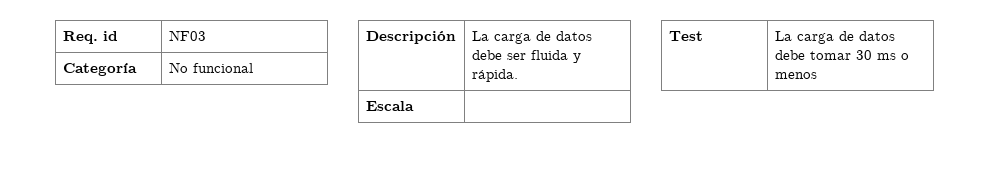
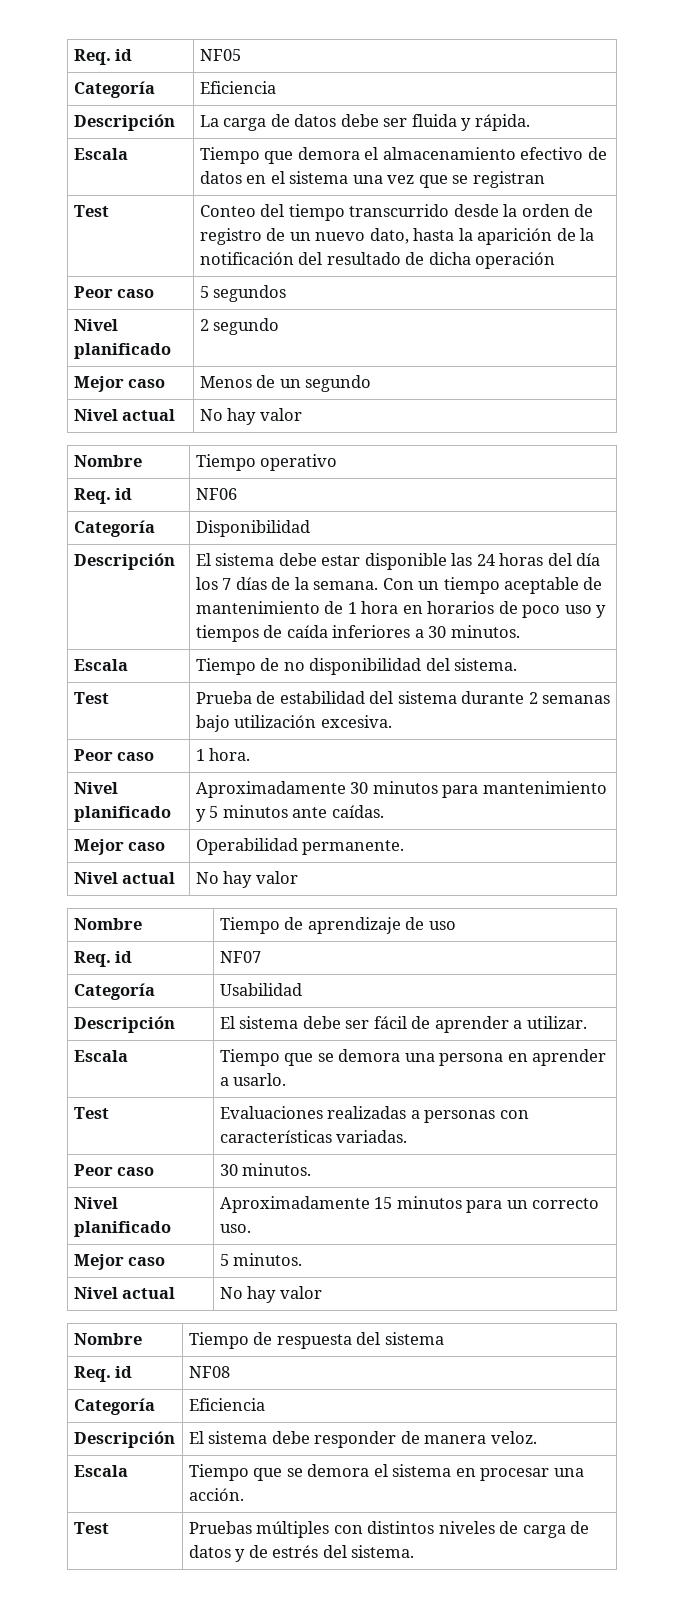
- Req. id | NF03
- Categoría | No funcional
+ Req. id | NF05
+ Categoría | Eficiencia
- Escala |
- Test | La carga de datos debe tomar 30 ms o menos
+ Escala | Tiempo que demora el almacenamiento efectivo de datos en el sistema una vez que se registran
+ Test | Conteo del tiempo transcurrido desde la orden de registro de un nuevo dato, hasta la aparición de la notificación del resultado de dicha operación
+ Peor caso | 5 segundos
+ Nivel planificado | 2 segundo
+ Mejor caso | Menos de un segundo
+ Nivel actual | No hay valor
+ Nombre | Tiempo operativo
+ Req. id | NF06
+ Categoría | Disponibilidad
+ Descripción | El sistema debe estar disponible las 24 horas del día los 7 días de la semana. Con un tiempo aceptable de mantenimiento de 1 hora en horarios de poco uso y tiempos de caída inferiores a 30 minutos.
+ Escala | Tiempo de no disponibilidad del sistema.
+ Test | Prueba de estabilidad del sistema durante 2 semanas bajo utilización excesiva.
+ Peor caso | 1 hora.
+ Nivel planificado | Aproximadamente 30 minutos para mantenimiento y 5 minutos ante caídas.
+ Mejor caso | Operabilidad permanente.
+ Nivel actual | No hay valor
+ Nombre | Tiempo de aprendizaje de uso
+ Req. id | NF07
+ Categoría | Usabilidad
+ Descripción | El sistema debe ser fácil de aprender a utilizar.
+ Escala | Tiempo que se demora una persona en aprender a usarlo.
+ Test | Evaluaciones realizadas a personas con características variadas.
+ Peor caso | 30 minutos.
+ Nivel planificado | Aproximadamente 15 minutos para un correcto uso.
+ Mejor caso | 5 minutos.
+ Nivel actual | No hay valor
+ Nombre | Tiempo de respuesta del sistema
+ Req. id | NF08
+ Categoría | Eficiencia
+ Descripción | El sistema debe responder de manera veloz.
+ Escala | Tiempo que se demora el sistema en procesar una acción.
+ Test | Pruebas múltiples con distintos niveles de carga de datos y de estrés del sistema.

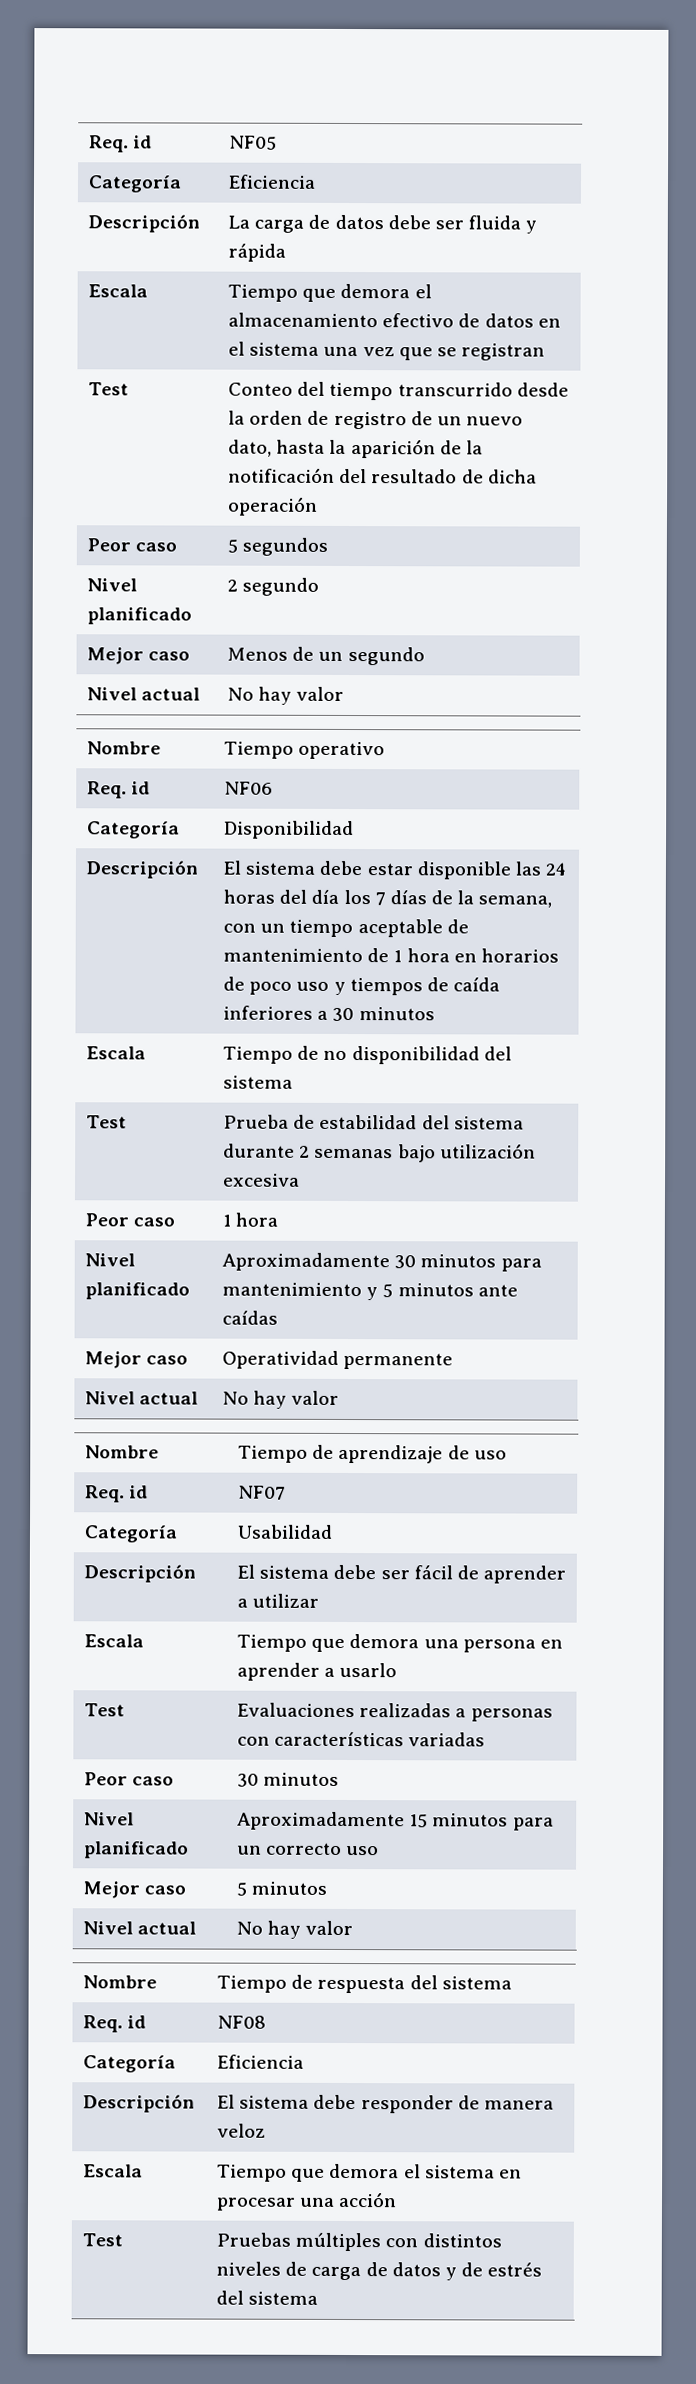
- Descripción | La carga de datos debe ser fluida y rápida.
+ Descripción | La carga de datos debe ser fluida y rápida
- Descripción | El sistema debe estar disponible las 24 horas del día los 7 días de la semana. Con un tiempo aceptable de mantenimiento de 1 hora en horarios de poco uso y tiempos de caída inferiores a 30 minutos.
+ Descripción | El sistema debe estar disponible las 24 horas del día los 7 días de la semana, con un tiempo aceptable de mantenimiento de 1 hora en horarios de poco uso y tiempos de caída inferiores a 30 minutos
- Escala | Tiempo de no disponibilidad del sistema.
+ Escala | Tiempo de no disponibilidad del sistema
- Test | Prueba de estabilidad del sistema durante 2 semanas bajo utilización excesiva.
+ Test | Prueba de estabilidad del sistema durante 2 semanas bajo utilización excesiva
- Peor caso | 1 hora.
+ Peor caso | 1 hora
- Nivel planificado | Aproximadamente 30 minutos para mantenimiento y 5 minutos ante caídas.
- Mejor caso | Operabilidad permanente.
+ Nivel planificado | Aproximadamente 30 minutos para mantenimiento y 5 minutos ante caídas
+ Mejor caso | Operatividad permanente
- Descripción | El sistema debe ser fácil de aprender a utilizar.
- Escala | Tiempo que se demora una persona en aprender a usarlo.
+ Descripción | El sistema debe ser fácil de aprender a utilizar
+ Escala | Tiempo que demora una persona en aprender a usarlo
- Test | Evaluaciones realizadas a personas con características variadas.
+ Test | Evaluaciones realizadas a personas con características variadas
- Peor caso | 30 minutos.
+ Peor caso | 30 minutos
- Nivel planificado | Aproximadamente 15 minutos para un correcto uso.
+ Nivel planificado | Aproximadamente 15 minutos para un correcto uso
- Mejor caso | 5 minutos.
+ Mejor caso | 5 minutos
- Descripción | El sistema debe responder de manera veloz.
- Escala | Tiempo que se demora el sistema en procesar una acción.
+ Descripción | El sistema debe responder de manera veloz
+ Escala | Tiempo que demora el sistema en procesar una acción
- Test | Pruebas múltiples con distintos niveles de carga de datos y de estrés del sistema.
+ Test | Pruebas múltiples con distintos niveles de carga de datos y de estrés del sistema

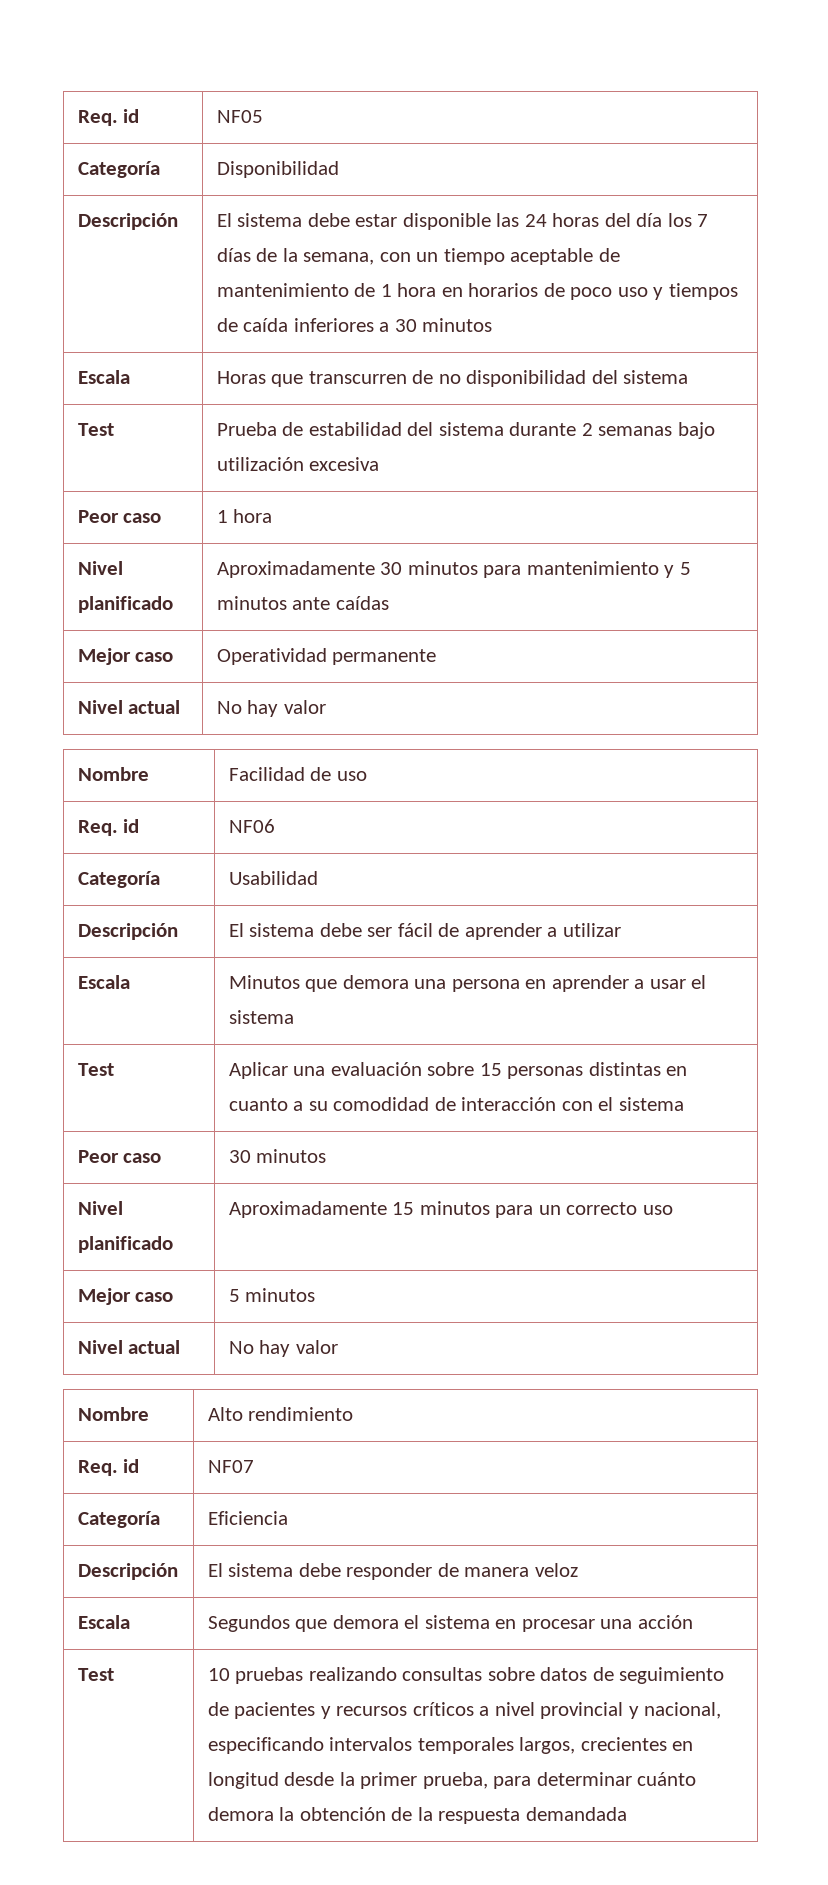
  Req. id | NF05
- Categoría | Eficiencia
- Descripción | La carga de datos debe ser fluida y rápida
- Escala | Tiempo que demora el almacenamiento efectivo de datos en el sistema una vez que se registran
- Test | Conteo del tiempo transcurrido desde la orden de registro de un nuevo dato, hasta la aparición de la notificación del resultado de dicha operación
- Peor caso | 5 segundos
- Nivel planificado | 2 segundo
- Mejor caso | Menos de un segundo
- Nivel actual | No hay valor
- Nombre | Tiempo operativo
- Req. id | NF06
- Escala | Tiempo de no disponibilidad del sistema
+ Escala | Horas que transcurren de no disponibilidad del sistema
- Nombre | Tiempo de aprendizaje de uso
+ Nombre | Facilidad de uso
- Req. id | NF07
+ Req. id | NF06
- Escala | Tiempo que demora una persona en aprender a usarlo
- Test | Evaluaciones realizadas a personas con características variadas
+ Escala | Minutos que demora una persona en aprender a usar el sistema
+ Test | Aplicar una evaluación sobre 15 personas distintas en cuanto a su comodidad de interacción con el sistema
- Nombre | Tiempo de respuesta del sistema
- Req. id | NF08
+ Nombre | Alto rendimiento
+ Req. id | NF07
- Escala | Tiempo que demora el sistema en procesar una acción
+ Escala | Segundos que demora el sistema en procesar una acción
- Test | Pruebas múltiples con distintos niveles de carga de datos y de estrés del sistema
+ Test | 10 pruebas realizando consultas sobre datos de seguimiento de pacientes y recursos críticos a nivel provincial y nacional, especificando intervalos temporales largos, crecientes en longitud desde la primer prueba, para determinar cuánto demora la obtención de la respuesta demandada

